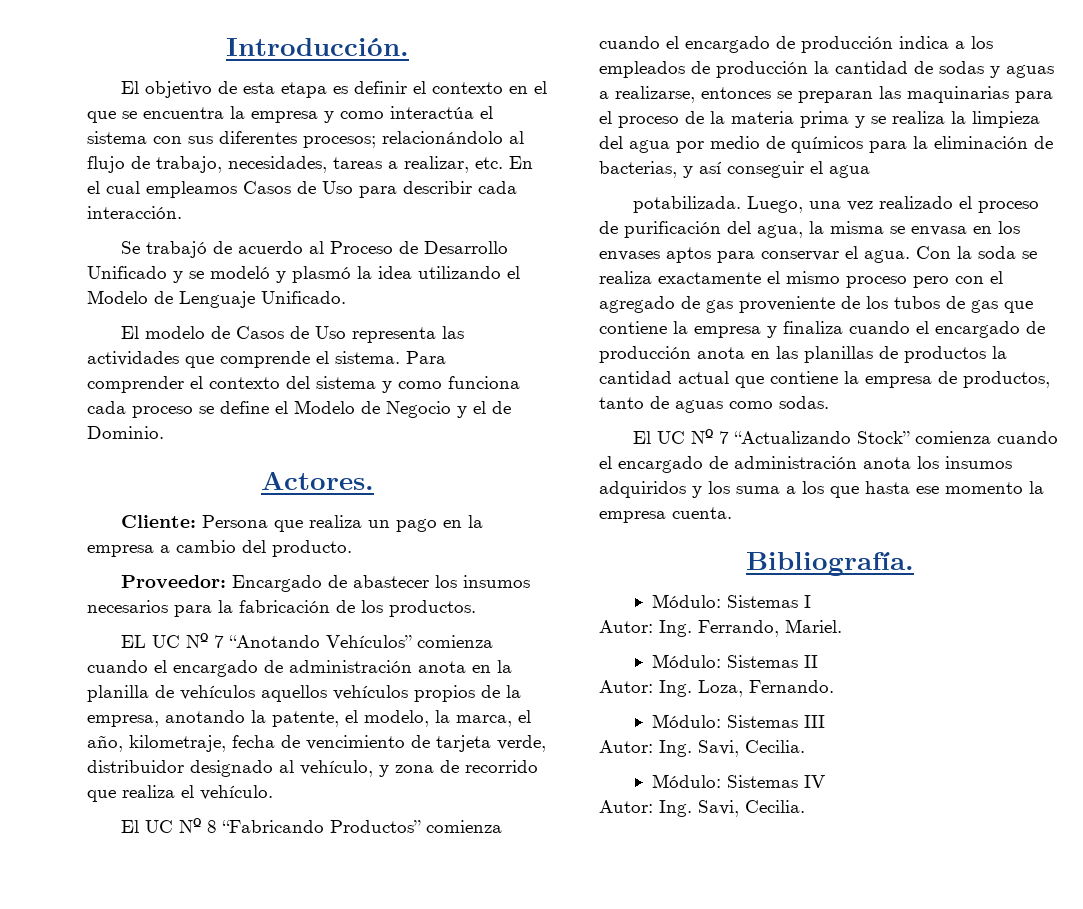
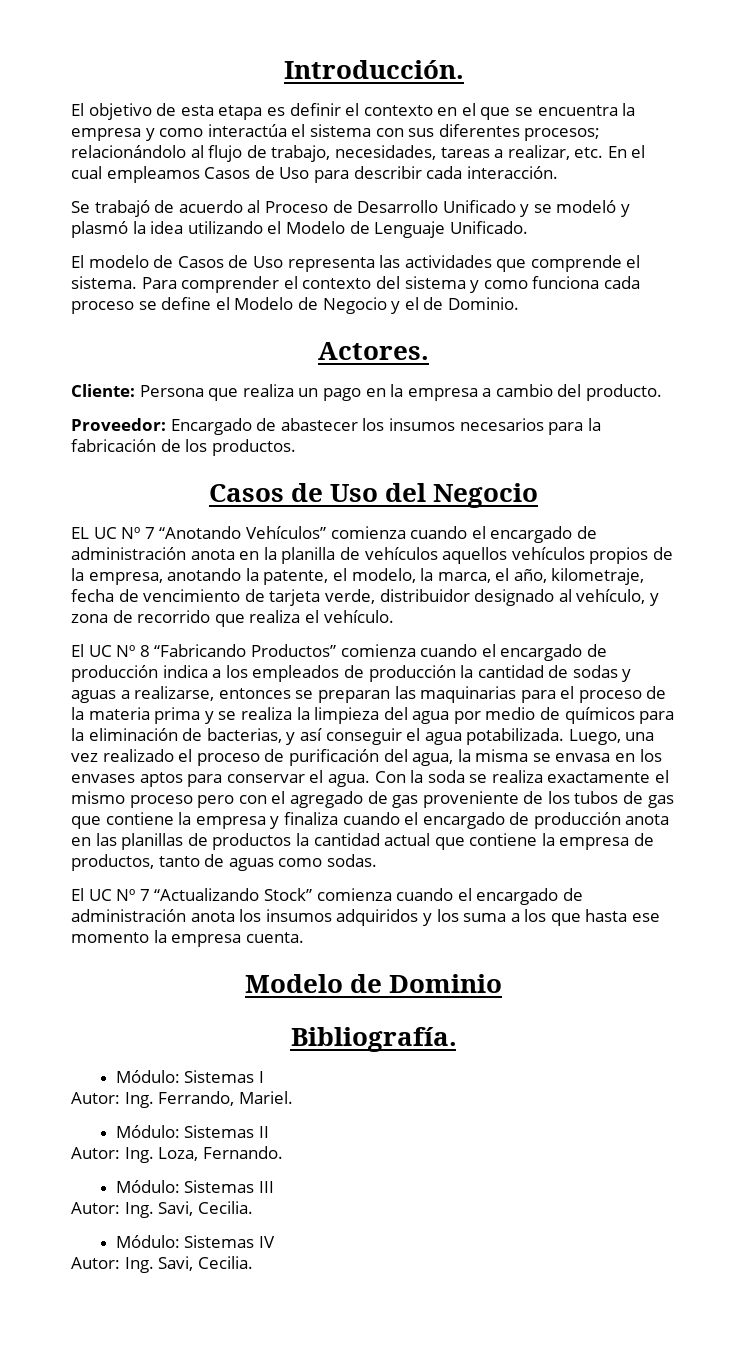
+ Casos de Uso del Negocio
- El UC Nº 8 “Fabricando Productos” comienza cuando el encargado de producción indica a los empleados de producción la cantidad de sodas y aguas a realizarse, entonces se preparan las maquinarias para el proceso de la materia prima y se realiza la limpieza del agua por medio de químicos para la eliminación de bacterias, y así conseguir el agua
- potabilizada.
+ El UC Nº 8 “Fabricando Productos” comienza cuando el encargado de producción indica a los empleados de producción la cantidad de sodas y aguas a realizarse, entonces se preparan las maquinarias para el proceso de la materia prima y se realiza la limpieza del agua por medio de químicos para la eliminación de bacterias, y así conseguir el agua potabilizada.
+ Modelo de Dominio

